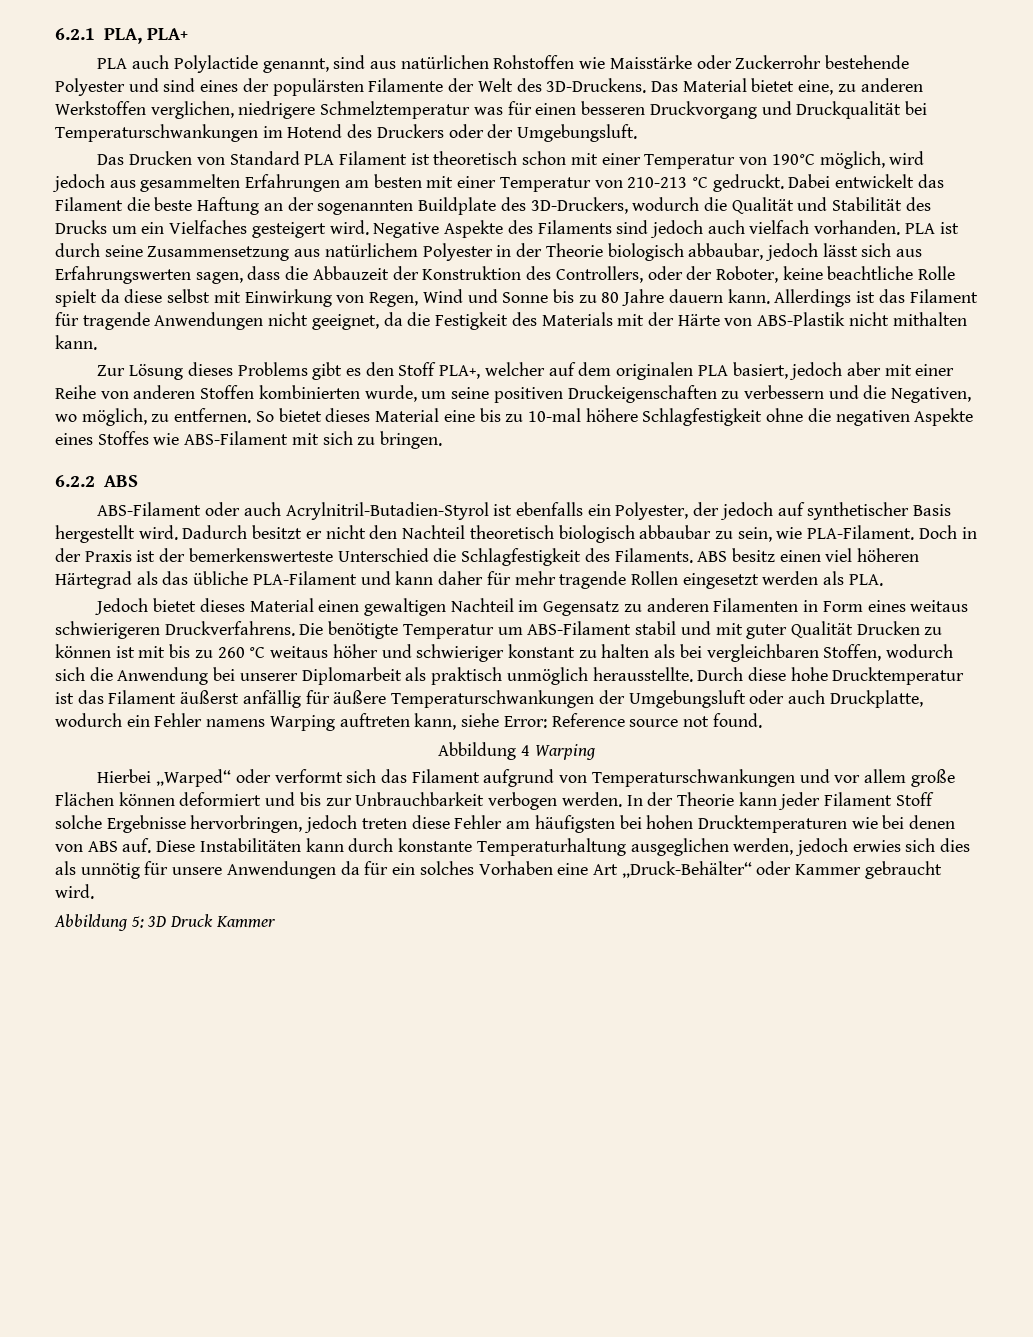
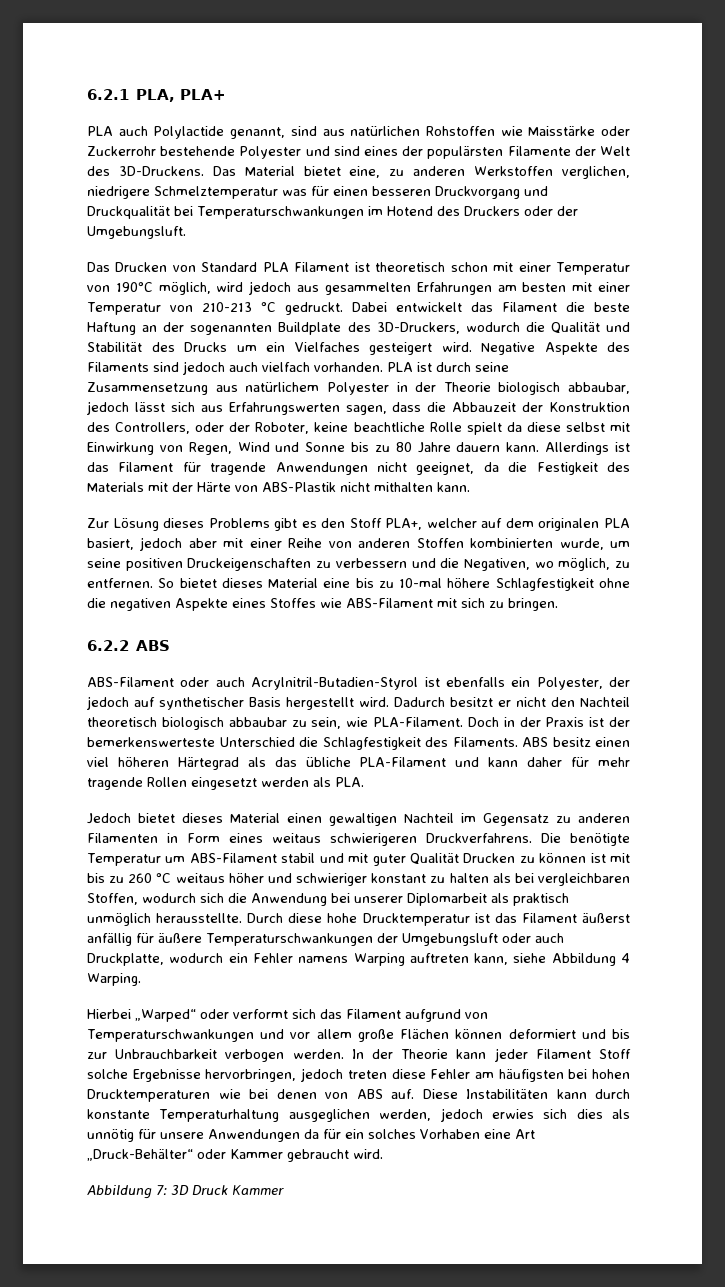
- Durch diese hohe Drucktemperatur ist das Filament äußerst anfällig für äußere Temperaturschwankungen der Umgebungsluft oder auch Druckplatte, wodurch ein Fehler namens Warping auftreten kann, siehe Error: Reference source not found.
- Abbildung 4 Warping
+ Durch diese hohe Drucktemperatur ist das Filament äußerst anfällig für äußere Temperaturschwankungen der Umgebungsluft oder auch Druckplatte, wodurch ein Fehler namens Warping auftreten kann, siehe Abbildung 4 Warping.
- Abbildung 5: 3D Druck Kammer
+ Abbildung 7: 3D Druck Kammer

